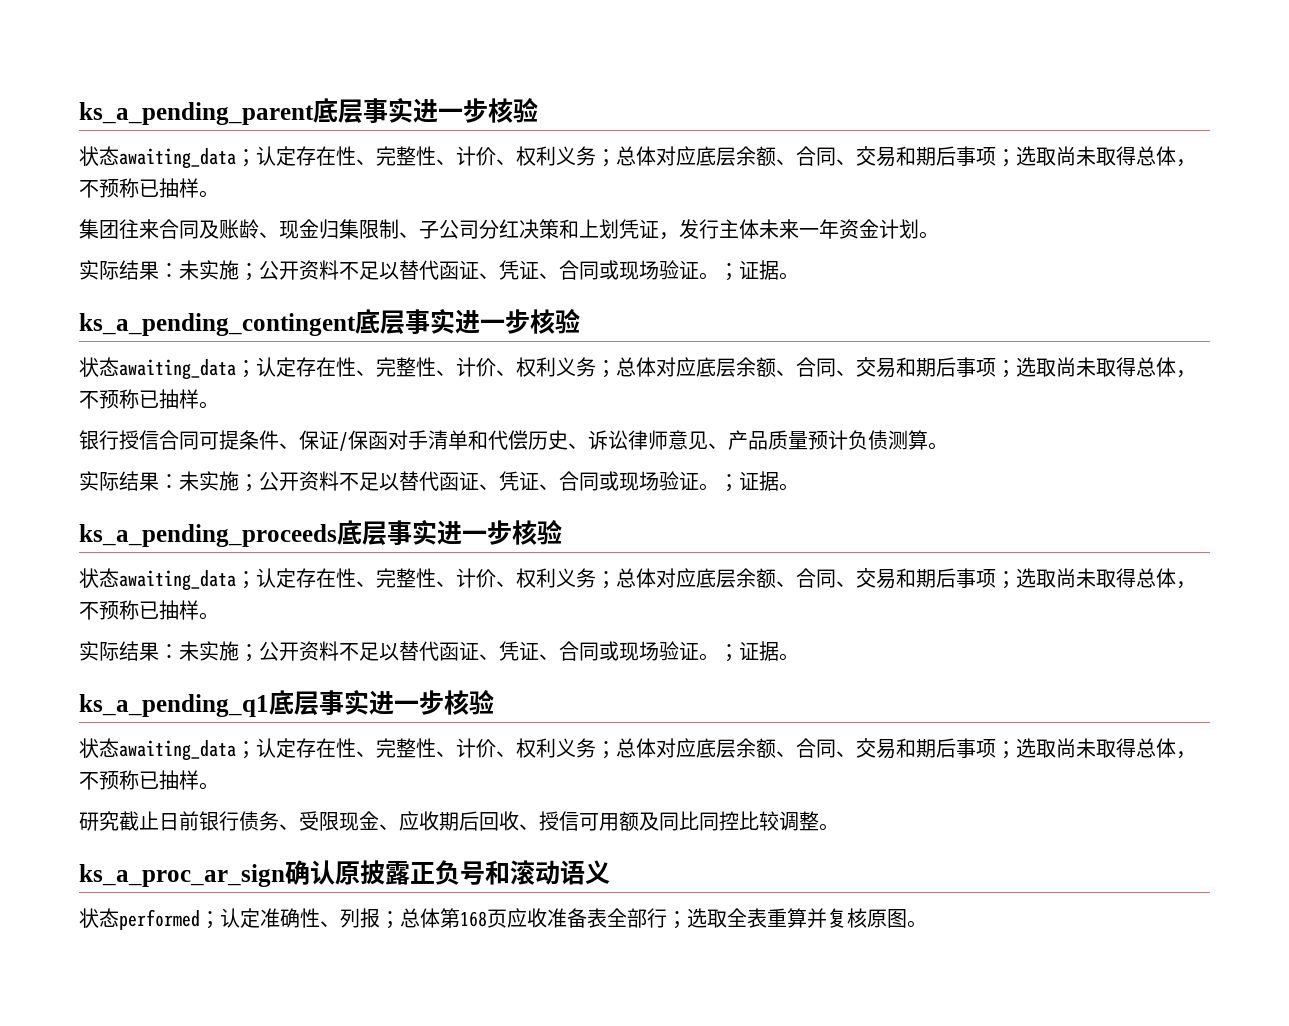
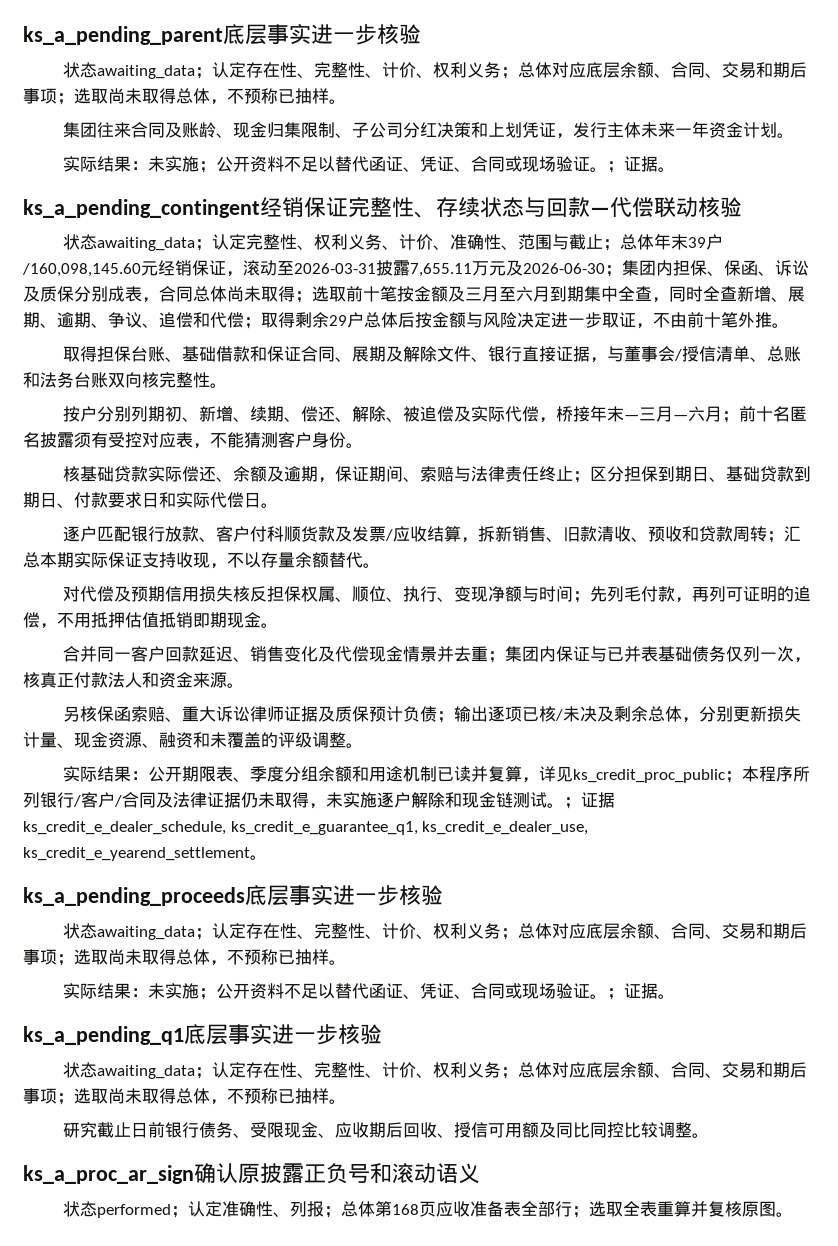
- ks_a_pending_contingent底层事实进一步核验
- 状态awaiting_data；认定存在性、完整性、计价、权利义务；总体对应底层余额、合同、交易和期后事项；选取尚未取得总体，不预称已抽样。
- 银行授信合同可提条件、保证/保函对手清单和代偿历史、诉讼律师意见、产品质量预计负债测算。
- 实际结果：未实施；公开资料不足以替代函证、凭证、合同或现场验证。；证据。
+ ks_a_pending_contingent经销保证完整性、存续状态与回款—代偿联动核验
+ 状态awaiting_data；认定完整性、权利义务、计价、准确性、范围与截止；总体年末39户/160,098,145.60元经销保证，滚动至2026-03-31披露7,655.11万元及2026-06-30；集团内担保、保函、诉讼及质保分别成表，合同总体尚未取得；选取前十笔按金额及三月至六月到期集中全查，同时全查新增、展期、逾期、争议、追偿和代偿；取得剩余29户总体后按金额与风险决定进一步取证，不由前十笔外推。
+ 取得担保台账、基础借款和保证合同、展期及解除文件、银行直接证据，与董事会/授信清单、总账和法务台账双向核完整性。
+ 按户分别列期初、新增、续期、偿还、解除、被追偿及实际代偿，桥接年末—三月—六月；前十名匿名披露须有受控对应表，不能猜测客户身份。
+ 核基础贷款实际偿还、余额及逾期，保证期间、索赔与法律责任终止；区分担保到期日、基础贷款到期日、付款要求日和实际代偿日。
+ 逐户匹配银行放款、客户付科顺货款及发票/应收结算，拆新销售、旧款清收、预收和贷款周转；汇总本期实际保证支持收现，不以存量余额替代。
+ 对代偿及预期信用损失核反担保权属、顺位、执行、变现净额与时间；先列毛付款，再列可证明的追偿，不用抵押估值抵销即期现金。
+ 合并同一客户回款延迟、销售变化及代偿现金情景并去重；集团内保证与已并表基础债务仅列一次，核真正付款法人和资金来源。
+ 另核保函索赔、重大诉讼律师证据及质保预计负债；输出逐项已核/未决及剩余总体，分别更新损失计量、现金资源、融资和未覆盖的评级调整。
+ 实际结果：公开期限表、季度分组余额和用途机制已读并复算，详见ks_credit_proc_public；本程序所列银行/客户/合同及法律证据仍未取得，未实施逐户解除和现金链测试。；证据ks_credit_e_dealer_schedule, ks_credit_e_guarantee_q1, ks_credit_e_dealer_use, ks_credit_e_yearend_settlement。

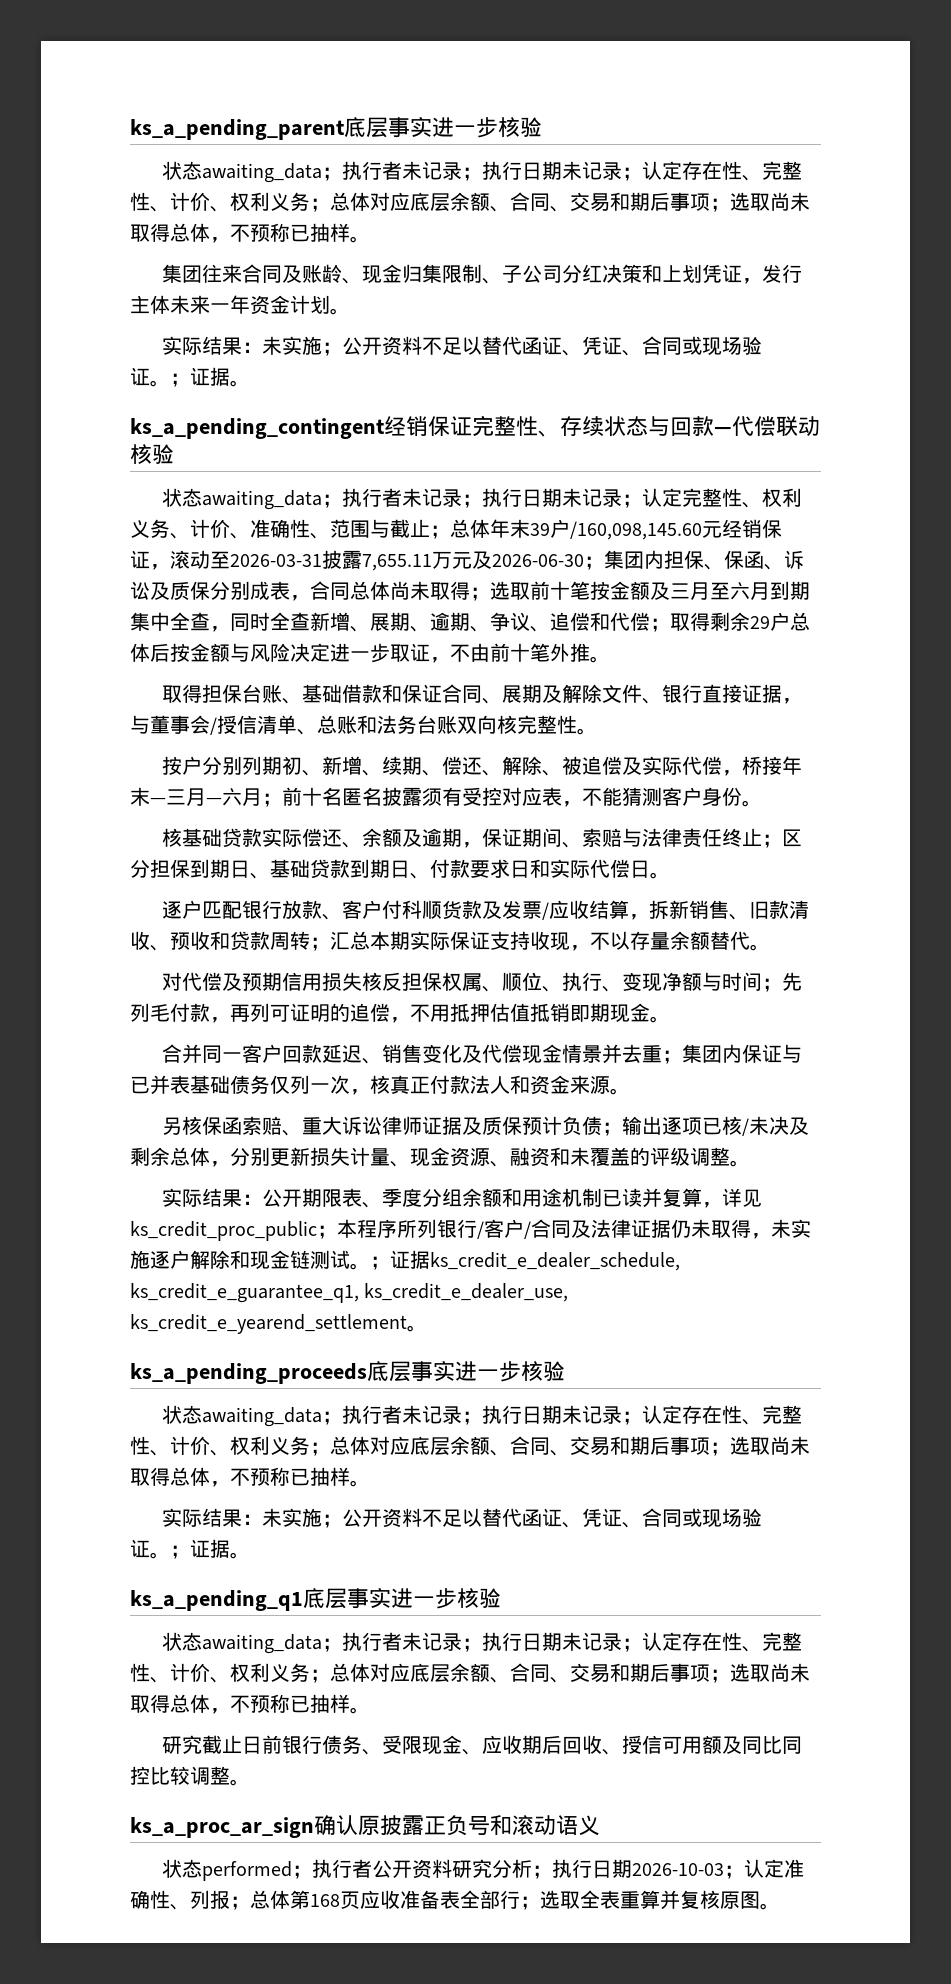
  ks_a_pending_parent底层事实进一步核验
- 状态awaiting_data；认定存在性、完整性、计价、权利义务；总体对应底层余额、合同、交易和期后事项；选取尚未取得总体，不预称已抽样。
+ 状态awaiting_data；执行者未记录；执行日期未记录；认定存在性、完整性、计价、权利义务；总体对应底层余额、合同、交易和期后事项；选取尚未取得总体，不预称已抽样。
  ks_a_pending_contingent经销保证完整性、存续状态与回款—代偿联动核验
- 状态awaiting_data；
+ 状态awaiting_data；执行者未记录；执行日期未记录；
  ks_a_pending_proceeds底层事实进一步核验
- 状态awaiting_data；认定存在性、完整性、计价、权利义务；总体对应底层余额、合同、交易和期后事项；选取尚未取得总体，不预称已抽样。
+ 状态awaiting_data；执行者未记录；执行日期未记录；认定存在性、完整性、计价、权利义务；总体对应底层余额、合同、交易和期后事项；选取尚未取得总体，不预称已抽样。
  ks_a_pending_q1底层事实进一步核验
- 状态awaiting_data；认定存在性、完整性、计价、权利义务；总体对应底层余额、合同、交易和期后事项；选取尚未取得总体，不预称已抽样。
+ 状态awaiting_data；执行者未记录；执行日期未记录；认定存在性、完整性、计价、权利义务；总体对应底层余额、合同、交易和期后事项；选取尚未取得总体，不预称已抽样。
- 状态performed；认定准确性、列报；总体第168页应收准备表全部行；选取全表重算并复核原图。
+ 状态performed；执行者公开资料研究分析；执行日期2026-10-03；认定准确性、列报；总体第168页应收准备表全部行；选取全表重算并复核原图。

